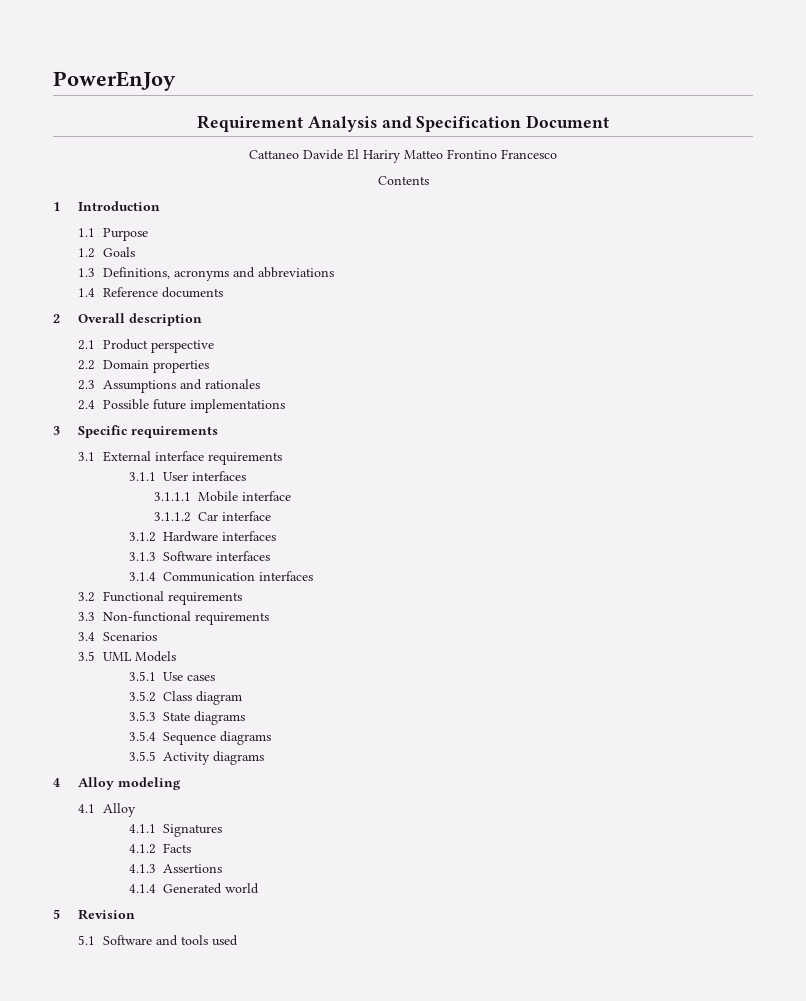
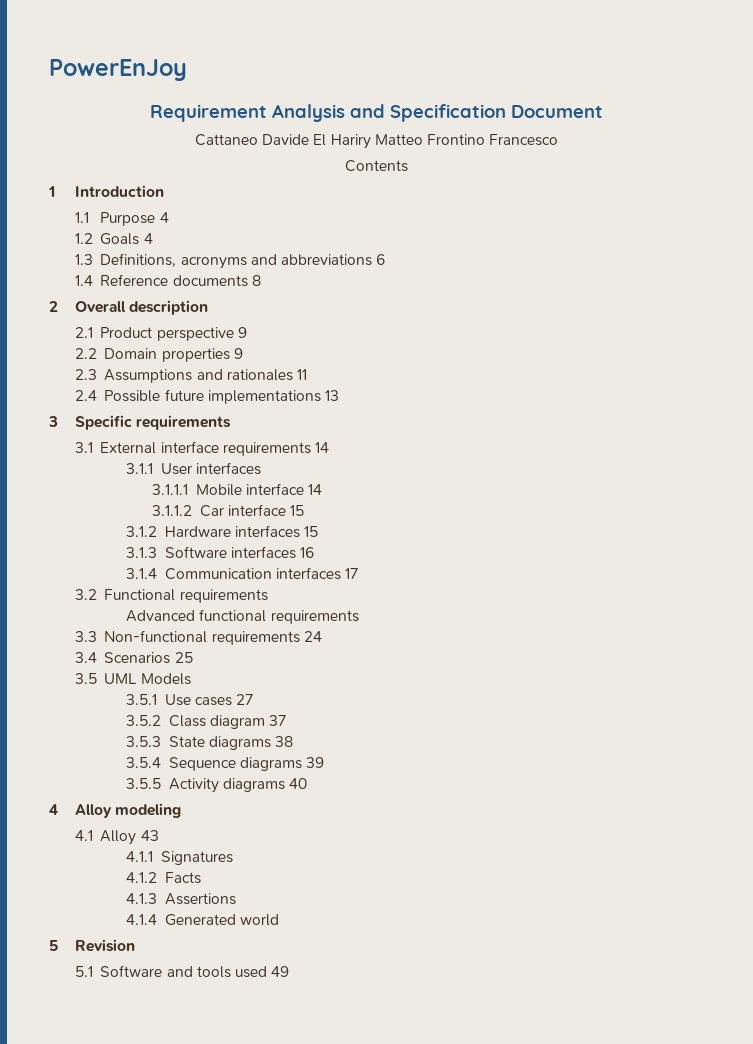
- 1.1 Purpose
+ 1.1 Purpose 4
- 1.2 Goals
+ 1.2 Goals 4
- 1.3 Definitions, acronyms and abbreviations
+ 1.3 Definitions, acronyms and abbreviations 6
- 1.4 Reference documents
+ 1.4 Reference documents 8
- 2.1 Product perspective
+ 2.1 Product perspective 9
- 2.2 Domain properties
+ 2.2 Domain properties 9
- 2.3 Assumptions and rationales
+ 2.3 Assumptions and rationales 11
- 2.4 Possible future implementations
+ 2.4 Possible future implementations 13
- 3.1 External interface requirements
+ 3.1 External interface requirements 14
- 3.1.1.1 Mobile interface
+ 3.1.1.1 Mobile interface 14
- 3.1.1.2 Car interface
+ 3.1.1.2 Car interface 15
- 3.1.2 Hardware interfaces
+ 3.1.2 Hardware interfaces 15
- 3.1.3 Software interfaces
+ 3.1.3 Software interfaces 16
- 3.1.4 Communication interfaces
+ 3.1.4 Communication interfaces 17
+ Advanced functional requirements
- 3.3 Non-functional requirements
+ 3.3 Non-functional requirements 24
- 3.4 Scenarios
+ 3.4 Scenarios 25
- 3.5.1 Use cases
+ 3.5.1 Use cases 27
- 3.5.2 Class diagram
+ 3.5.2 Class diagram 37
- 3.5.3 State diagrams
+ 3.5.3 State diagrams 38
- 3.5.4 Sequence diagrams
+ 3.5.4 Sequence diagrams 39
- 3.5.5 Activity diagrams
+ 3.5.5 Activity diagrams 40
- 4.1 Alloy
+ 4.1 Alloy 43
- 5.1 Software and tools used
+ 5.1 Software and tools used 49

